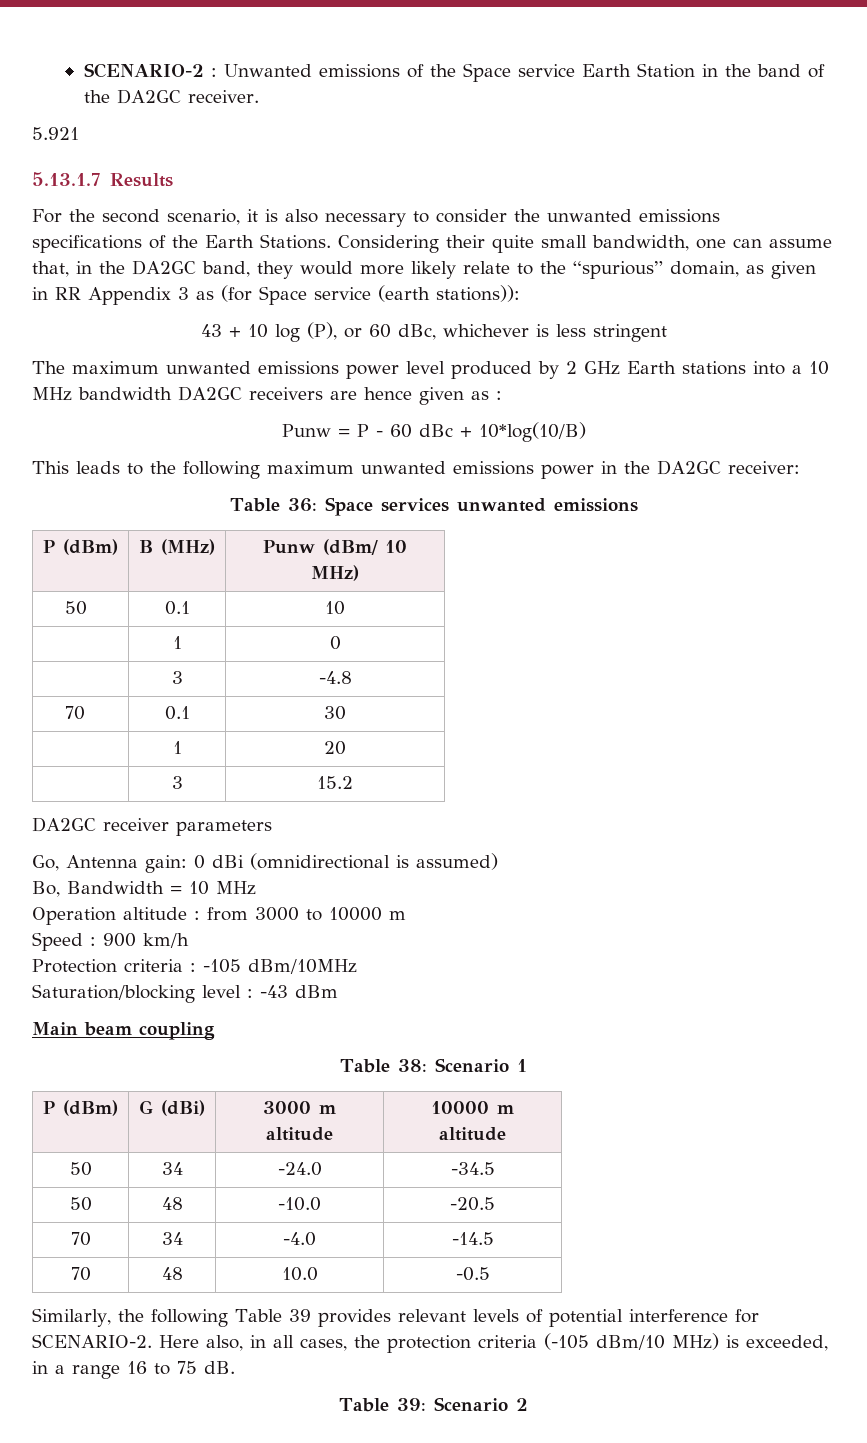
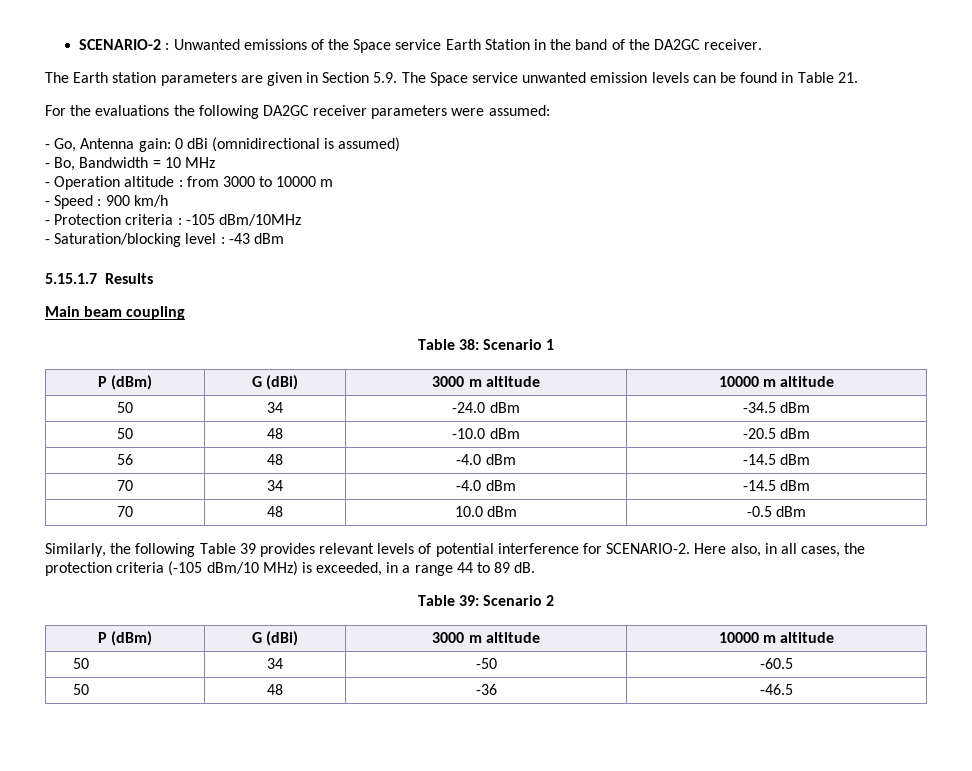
- 5.921
- 5.13.1.7 Results
- For the second scenario, it is also necessary to consider the unwanted emissions specifications of the Earth Stations. Considering their quite small bandwidth, one can assume that, in the DA2GC band, they would more likely relate to the “spurious” domain, as given in RR Appendix 3 as (for Space service (earth stations)):
- 43 + 10 log (P), or 60 dBc, whichever is less stringent
- The maximum unwanted emissions power level produced by 2 GHz Earth stations into a 10 MHz bandwidth DA2GC receivers are hence given as :
- Punw = P - 60 dBc + 10*log(10/B)
- This leads to the following maximum unwanted emissions power in the DA2GC receiver:
- Table 36: Space services unwanted emissions
- P (dBm) | B (MHz) | Punw (dBm/ 10 MHz)
- 50 | 0.1 | 10
- | 1 | 0
- | 3 | -4.8
- 70 | 0.1 | 30
- | 1 | 20
- | 3 | 15.2
- DA2GC receiver parameters
- Go, Antenna gain: 0 dBi (omnidirectional is assumed)
+ The Earth station parameters are given in Section 5.9. The Space service unwanted emission levels can be found in Table 21.
+ For the evaluations the following DA2GC receiver parameters were assumed:
+ - Go, Antenna gain: 0 dBi (omnidirectional is assumed)
- Bo, Bandwidth = 10 MHz
+ - Bo, Bandwidth = 10 MHz
- Operation altitude : from 3000 to 10000 m
+ - Operation altitude : from 3000 to 10000 m
- Speed : 900 km/h
+ - Speed : 900 km/h
- Protection criteria : -105 dBm/10MHz
+ - Protection criteria : -105 dBm/10MHz
- Saturation/blocking level : -43 dBm
+ - Saturation/blocking level : -43 dBm
+ 5.15.1.7 Results
- 50 | 34 | -24.0 | -34.5
+ 50 | 34 | -24.0 dBm | -34.5 dBm
- 50 | 48 | -10.0 | -20.5
+ 50 | 48 | -10.0 dBm | -20.5 dBm
+ 56 | 48 | -4.0 dBm | -14.5 dBm
- 70 | 34 | -4.0 | -14.5
+ 70 | 34 | -4.0 dBm | -14.5 dBm
- 70 | 48 | 10.0 | -0.5
+ 70 | 48 | 10.0 dBm | -0.5 dBm
- Here also, in all cases, the protection criteria (-105 dBm/10 MHz) is exceeded, in a range 16 to 75 dB.
+ Here also, in all cases, the protection criteria (-105 dBm/10 MHz) is exceeded, in a range 44 to 89 dB.
  Table 39: Scenario 2
+ P (dBm) | G (dBi) | 3000 m altitude | 10000 m altitude
+ 50 | 34 | -50 | -60.5
+ 50 | 48 | -36 | -46.5

